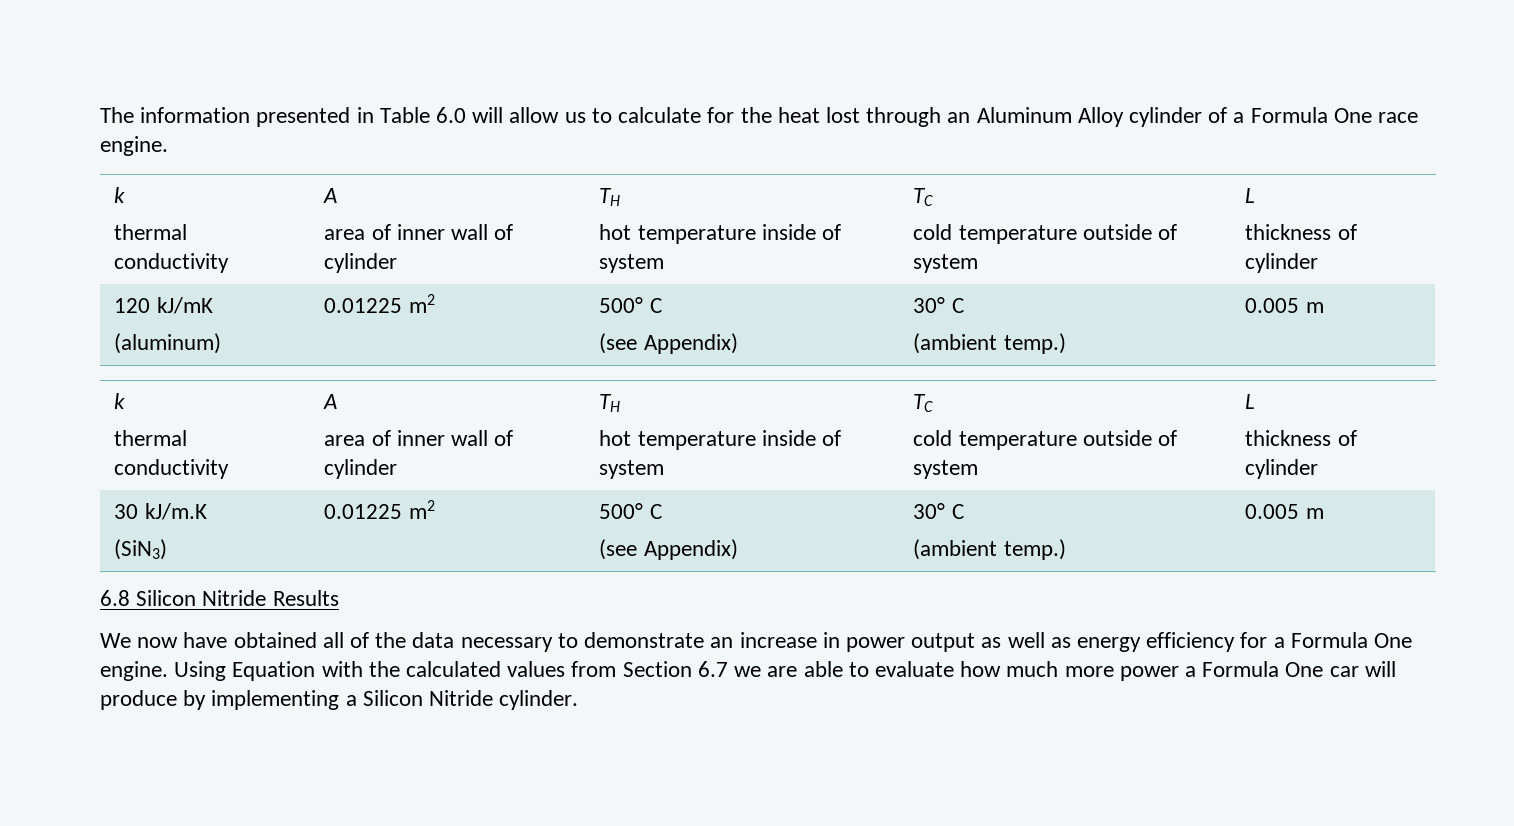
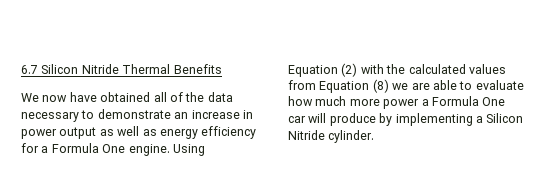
- The information presented in Table 6.0 will allow us to calculate for the heat lost through an Aluminum Alloy cylinder of a Formula One race engine.
- k
- thermal conductivity | A
- area of inner wall of cylinder | TH
- hot temperature inside of system | TC
- cold temperature outside of system | L
- thickness of cylinder
- 120 kJ/mK
- (aluminum) | 0.01225 m2 | 500° C
- (see Appendix) | 30° C
- (ambient temp.) | 0.005 m
- k
- thermal conductivity | A
- area of inner wall of cylinder | TH
- hot temperature inside of system | TC
- cold temperature outside of system | L
- thickness of cylinder
- 30 kJ/m.K
- (SiN3) | 0.01225 m2 | 500° C
- (see Appendix) | 30° C
- (ambient temp.) | 0.005 m
- 6.8 Silicon Nitride Results
+ 6.7 Silicon Nitride Thermal Benefits
- Using Equation with the calculated values from Section 6.7 we are able to evaluate how much more power a Formula One car will produce by implementing a Silicon Nitride cylinder.
+ Using Equation (2) with the calculated values from Equation (8) we are able to evaluate how much more power a Formula One car will produce by implementing a Silicon Nitride cylinder.

